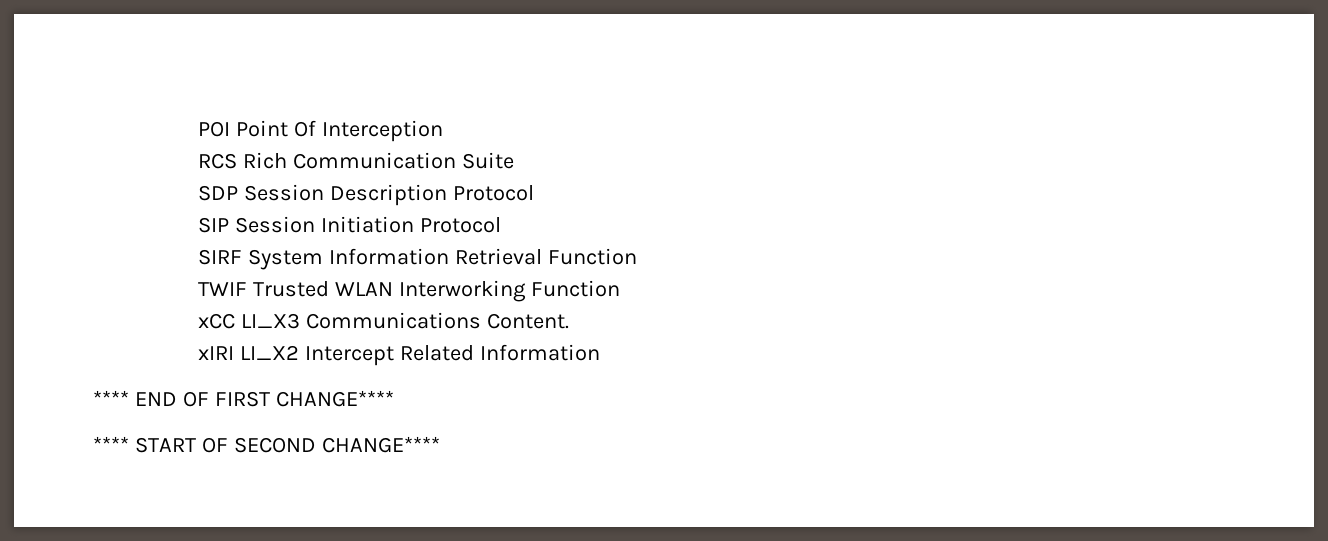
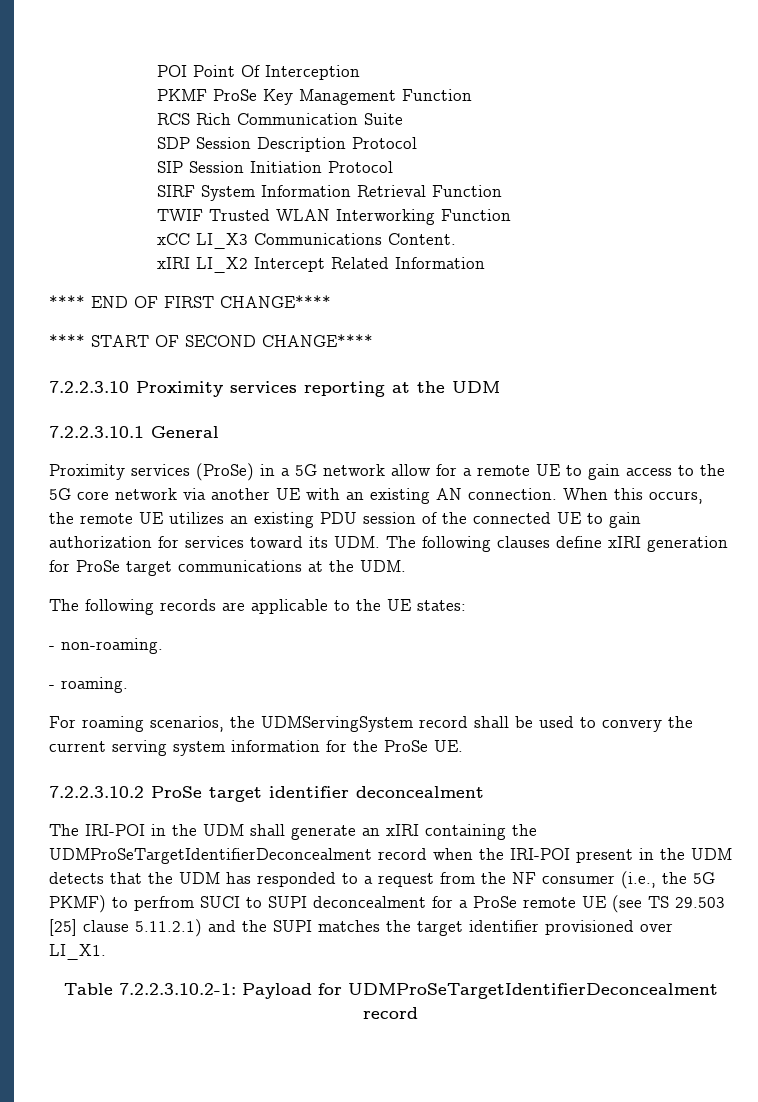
+ PKMF ProSe Key Management Function
+ 7.2.2.3.10 Proximity services reporting at the UDM
+ 7.2.2.3.10.1 General
+ Proximity services (ProSe) in a 5G network allow for a remote UE to gain access to the 5G core network via another UE with an existing AN connection. When this occurs, the remote UE utilizes an existing PDU session of the connected UE to gain authorization for services toward its UDM. The following clauses define xIRI generation for ProSe target communications at the UDM.
+ The following records are applicable to the UE states:
+ - non-roaming.
+ - roaming.
+ For roaming scenarios, the UDMServingSystem record shall be used to convery the current serving system information for the ProSe UE.
+ 7.2.2.3.10.2 ProSe target identifier deconcealment
+ The IRI-POI in the UDM shall generate an xIRI containing the UDMProSeTargetIdentifierDeconcealment record when the IRI-POI present in the UDM detects that the UDM has responded to a request from the NF consumer (i.e., the 5G PKMF) to perfrom SUCI to SUPI deconcealment for a ProSe remote UE (see TS 29.503 [25] clause 5.11.2.1) and the SUPI matches the target identifier provisioned over LI_X1.
+ Table 7.2.2.3.10.2-1: Payload for UDMProSeTargetIdentifierDeconcealment record

